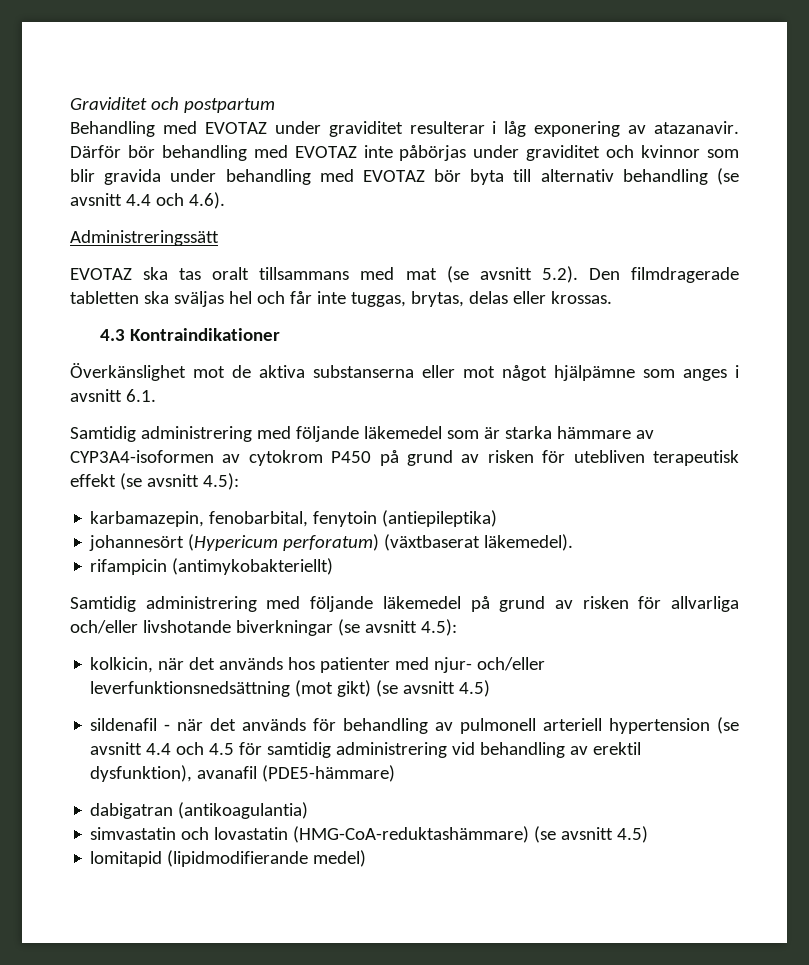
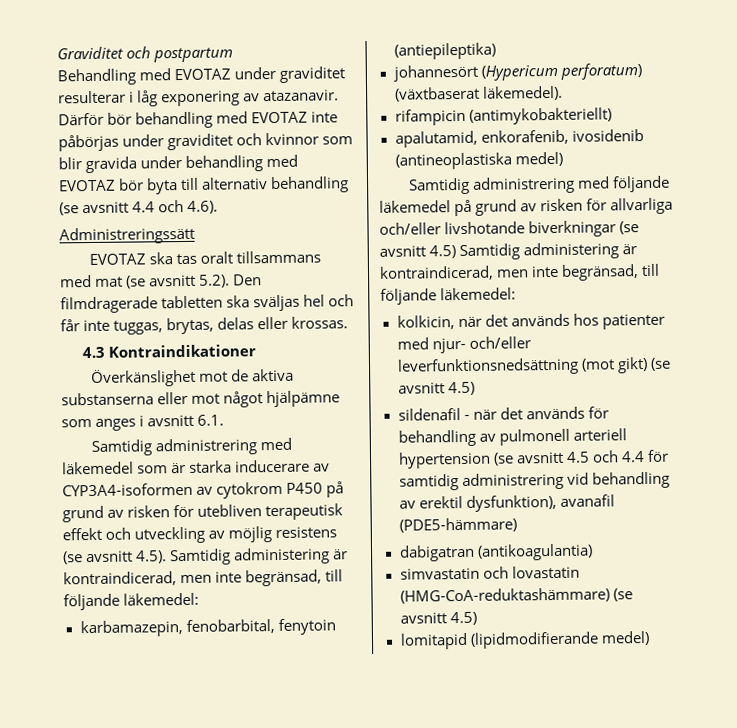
- Samtidig administrering med följande läkemedel som är starka hämmare av CYP3A4-isoformen av cytokrom P450 på grund av risken för utebliven terapeutisk effekt (se avsnitt 4.5):
+ Samtidig administrering med läkemedel som är starka inducerare av CYP3A4-isoformen av cytokrom P450 på grund av risken för utebliven terapeutisk effekt och utveckling av möjlig resistens (se avsnitt 4.5). Samtidig administering är kontraindicerad, men inte begränsad, till följande läkemedel:
+ apalutamid, enkorafenib, ivosidenib (antineoplastiska medel)
- Samtidig administrering med följande läkemedel på grund av risken för allvarliga och/eller livshotande biverkningar (se avsnitt 4.5):
+ Samtidig administrering med följande läkemedel på grund av risken för allvarliga och/eller livshotande biverkningar (se avsnitt 4.5) Samtidig administering är kontraindicerad, men inte begränsad, till följande läkemedel:
- sildenafil ‑ när det används för behandling av pulmonell arteriell hypertension (se avsnitt 4.4 och 4.5 för samtidig administrering vid behandling av erektil dysfunktion), avanafil (PDE5-hämmare)
+ sildenafil ‑ när det används för behandling av pulmonell arteriell hypertension (se avsnitt 4.5 och 4.4 för samtidig administrering vid behandling av erektil dysfunktion), avanafil (PDE5-hämmare)

